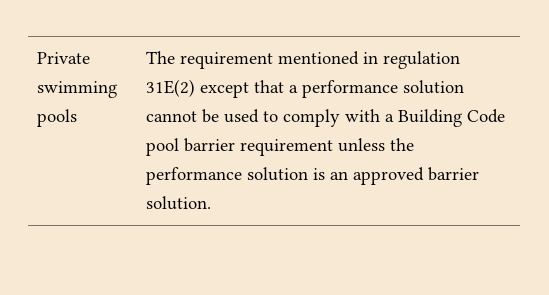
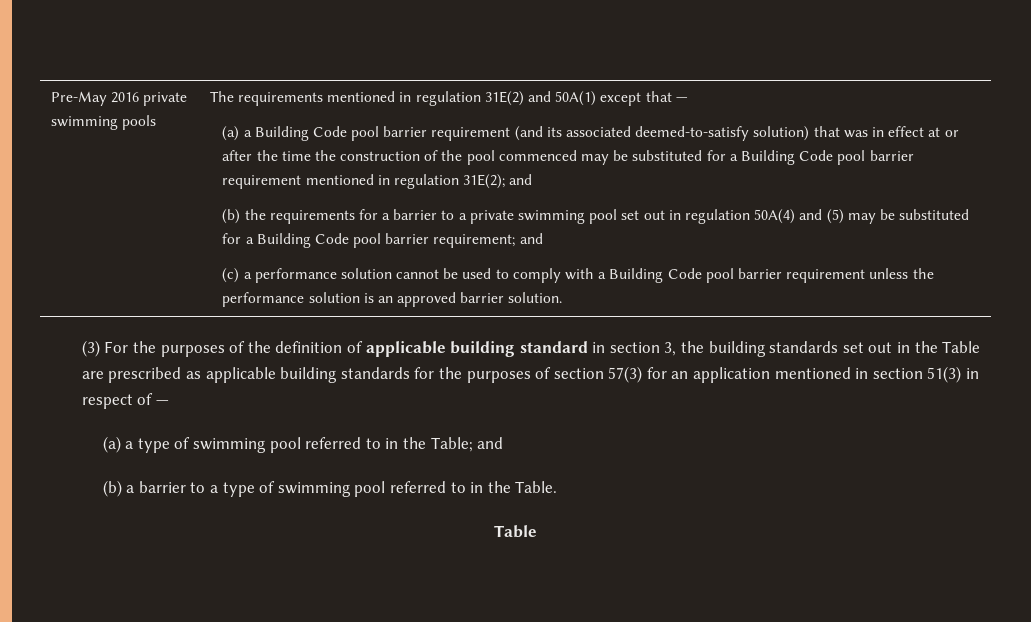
- Private swimming pools
+ Pre-May 2016 private swimming pools
- The requirement mentioned in regulation 31E(2) except that a performance solution cannot be used to comply with a Building Code pool barrier requirement unless the performance solution is an approved barrier solution.
+ The requirements mentioned in regulation 31E(2) and 50A(1) except that —
+ (a) a Building Code pool barrier requirement (and its associated deemed-to-satisfy solution) that was in effect at or after the time the construction of the pool commenced may be substituted for a Building Code pool barrier requirement mentioned in regulation 31E(2); and
+ (b) the requirements for a barrier to a private swimming pool set out in regulation 50A(4) and (5) may be substituted for a Building Code pool barrier requirement; and
+ (c) a performance solution cannot be used to comply with a Building Code pool barrier requirement unless the performance solution is an approved barrier solution.
+ (3) For the purposes of the definition of applicable building standard in section 3, the building standards set out in the Table are prescribed as applicable building standards for the purposes of section 57(3) for an application mentioned in section 51(3) in respect of —
+ (a) a type of swimming pool referred to in the Table; and
+ (b) a barrier to a type of swimming pool referred to in the Table.
+ Table

